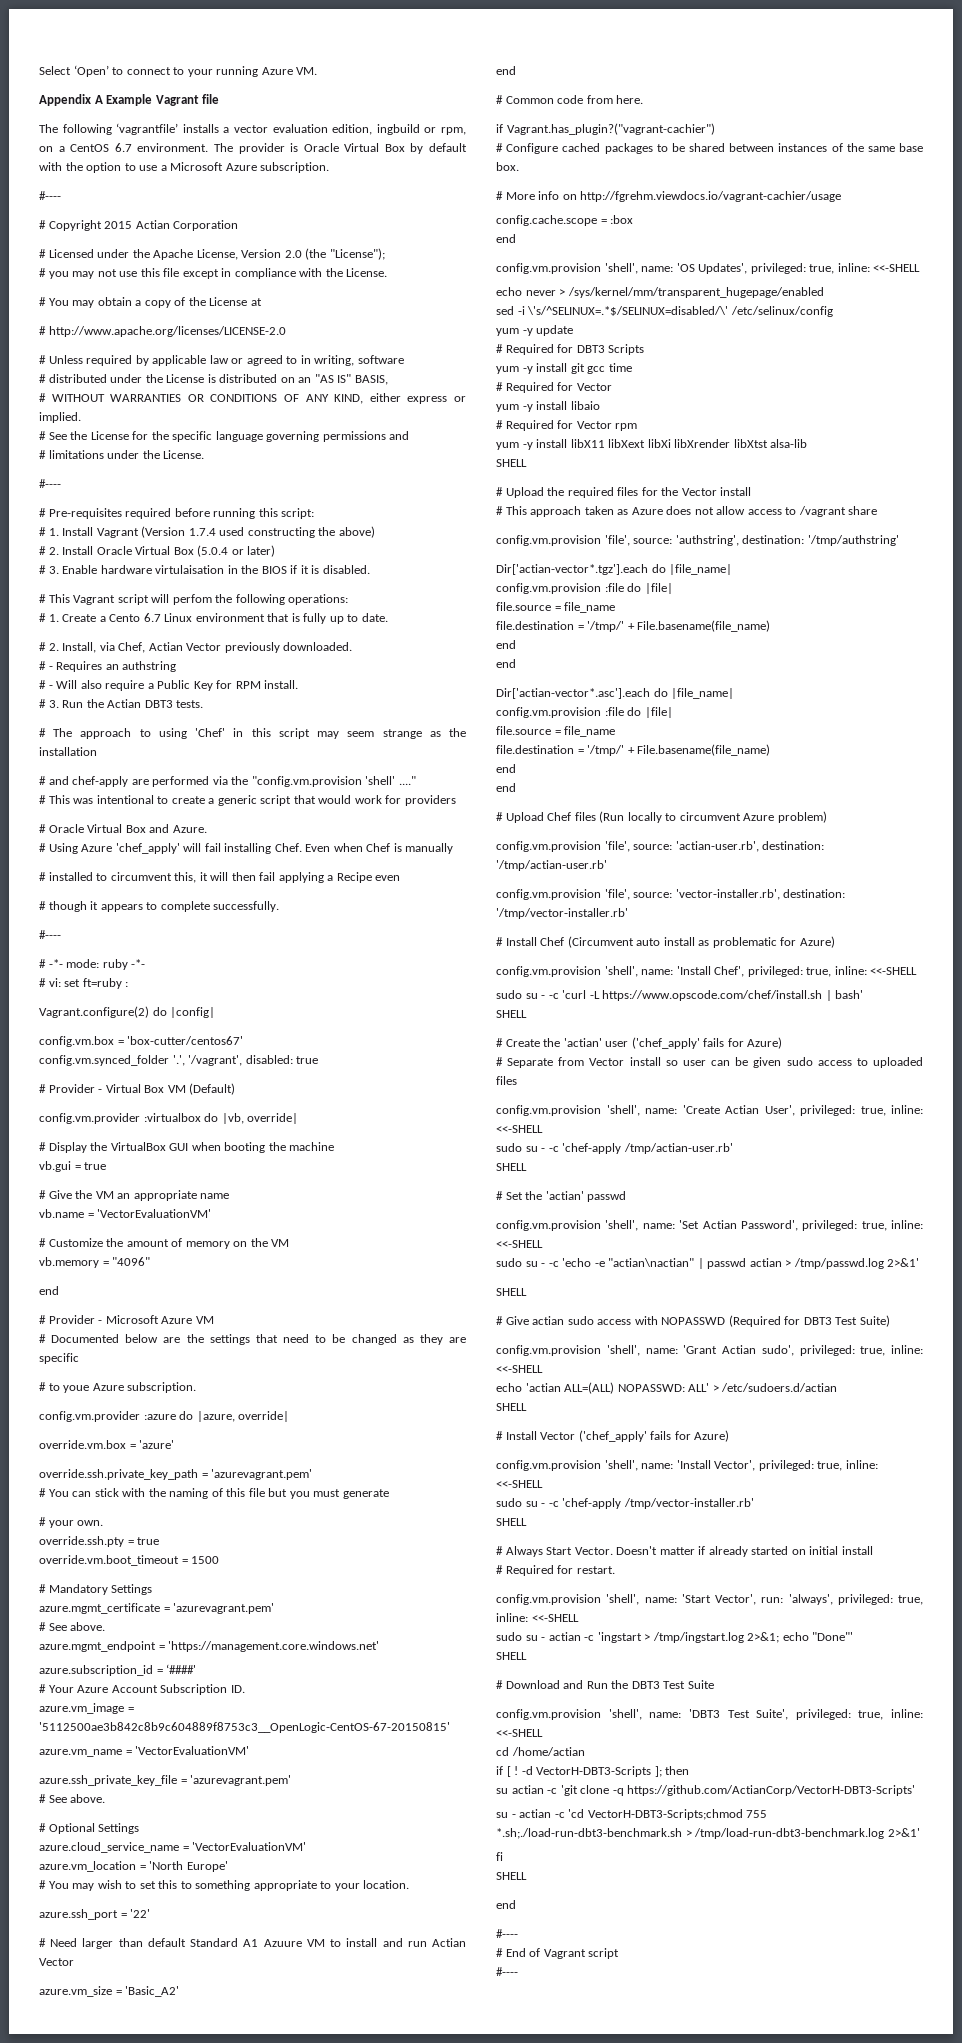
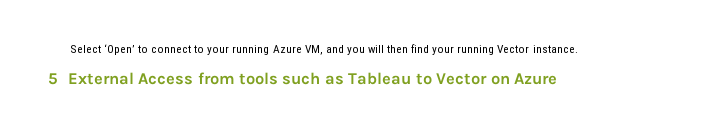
- Select ‘Open’ to connect to your running Azure VM.
- Appendix A Example Vagrant file
- The following ‘vagrantfile’ installs a vector evaluation edition, ingbuild or rpm, on a CentOS 6.7 environment. The provider is Oracle Virtual Box by default with the option to use a Microsoft Azure subscription.
- #----
- # Copyright 2015 Actian Corporation
- # Licensed under the Apache License, Version 2.0 (the "License");
- # you may not use this file except in compliance with the License.
- # You may obtain a copy of the License at
- # http://www.apache.org/licenses/LICENSE-2.0
- # Unless required by applicable law or agreed to in writing, software
- # distributed under the License is distributed on an "AS IS" BASIS,
- # WITHOUT WARRANTIES OR CONDITIONS OF ANY KIND, either express or implied.
- # See the License for the specific language governing permissions and
- # limitations under the License.
- #----
- # Pre-requisites required before running this script:
- # 1. Install Vagrant (Version 1.7.4 used constructing the above)
- # 2. Install Oracle Virtual Box (5.0.4 or later)
- # 3. Enable hardware virtulaisation in the BIOS if it is disabled.
- # This Vagrant script will perfom the following operations:
- # 1. Create a Cento 6.7 Linux environment that is fully up to date.
- # 2. Install, via Chef, Actian Vector previously downloaded.
- # - Requires an authstring
- # - Will also require a Public Key for RPM install.
- # 3. Run the Actian DBT3 tests.
- # The approach to using 'Chef' in this script may seem strange as the installation
- # and chef-apply are performed via the "config.vm.provision 'shell' ...."
- # This was intentional to create a generic script that would work for providers
- # Oracle Virtual Box and Azure.
- # Using Azure 'chef_apply' will fail installing Chef. Even when Chef is manually
- # installed to circumvent this, it will then fail applying a Recipe even
- # though it appears to complete successfully.
- #----
- # -*- mode: ruby -*-
- # vi: set ft=ruby :
- Vagrant.configure(2) do |config|
- config.vm.box = 'box-cutter/centos67'
- config.vm.synced_folder '.', '/vagrant', disabled: true
- # Provider - Virtual Box VM (Default)
- config.vm.provider :virtualbox do |vb, override|
- # Display the VirtualBox GUI when booting the machine
- vb.gui = true
- # Give the VM an appropriate name
- vb.name = 'VectorEvaluationVM'
- # Customize the amount of memory on the VM
- vb.memory = "4096"
- end
- # Provider - Microsoft Azure VM
- # Documented below are the settings that need to be changed as they are specific
- # to youe Azure subscription.
- config.vm.provider :azure do |azure, override|
- override.vm.box = 'azure'
- override.ssh.private_key_path = 'azurevagrant.pem'
- # You can stick with the naming of this file but you must generate
- # your own.
- override.ssh.pty = true
- override.vm.boot_timeout = 1500
- # Mandatory Settings
- azure.mgmt_certificate = 'azurevagrant.pem'
- # See above.
- azure.mgmt_endpoint = 'https://management.core.windows.net'
- azure.subscription_id = ‘####'
- # Your Azure Account Subscription ID.
- azure.vm_image = '5112500ae3b842c8b9c604889f8753c3__OpenLogic-CentOS-67-20150815'
- azure.vm_name = 'VectorEvaluationVM'
- azure.ssh_private_key_file = 'azurevagrant.pem'
- # See above.
- # Optional Settings
- azure.cloud_service_name = 'VectorEvaluationVM'
- azure.vm_location = 'North Europe'
- # You may wish to set this to something appropriate to your location.
- azure.ssh_port = '22'
- # Need larger than default Standard A1 Azuure VM to install and run Actian Vector
- azure.vm_size = 'Basic_A2'
- end
- # Common code from here.
- if Vagrant.has_plugin?("vagrant-cachier")
- # Configure cached packages to be shared between instances of the same base box.
- # More info on http://fgrehm.viewdocs.io/vagrant-cachier/usage
- config.cache.scope = :box
- end
- config.vm.provision 'shell', name: 'OS Updates', privileged: true, inline: <<-SHELL
- echo never > /sys/kernel/mm/transparent_hugepage/enabled
- sed -i \'s/^SELINUX=.*$/SELINUX=disabled/\' /etc/selinux/config
- yum -y update
- # Required for DBT3 Scripts
- yum -y install git gcc time
- # Required for Vector
- yum -y install libaio
- # Required for Vector rpm
- yum -y install libX11 libXext libXi libXrender libXtst alsa-lib
- SHELL
- # Upload the required files for the Vector install
- # This approach taken as Azure does not allow access to /vagrant share
- config.vm.provision 'file', source: 'authstring', destination: '/tmp/authstring'
- Dir['actian-vector*.tgz'].each do |file_name|
- config.vm.provision :file do |file|
- file.source = file_name
- file.destination = '/tmp/' + File.basename(file_name)
- end
- end
- Dir['actian-vector*.asc'].each do |file_name|
- config.vm.provision :file do |file|
- file.source = file_name
- file.destination = '/tmp/' + File.basename(file_name)
- end
- end
- # Upload Chef files (Run locally to circumvent Azure problem)
- config.vm.provision 'file', source: 'actian-user.rb', destination: '/tmp/actian-user.rb'
- config.vm.provision 'file', source: 'vector-installer.rb', destination: '/tmp/vector-installer.rb'
- # Install Chef (Circumvent auto install as problematic for Azure)
- config.vm.provision 'shell', name: 'Install Chef', privileged: true, inline: <<-SHELL
- sudo su - -c 'curl -L https://www.opscode.com/chef/install.sh | bash'
- SHELL
- # Create the 'actian' user ('chef_apply' fails for Azure)
- # Separate from Vector install so user can be given sudo access to uploaded files
- config.vm.provision 'shell', name: 'Create Actian User', privileged: true, inline: <<-SHELL
- sudo su - -c 'chef-apply /tmp/actian-user.rb'
- SHELL
- # Set the 'actian' passwd
- config.vm.provision 'shell', name: 'Set Actian Password', privileged: true, inline: <<-SHELL
- sudo su - -c 'echo -e "actian\nactian" | passwd actian > /tmp/passwd.log 2>&1'
- SHELL
- # Give actian sudo access with NOPASSWD (Required for DBT3 Test Suite)
- config.vm.provision 'shell', name: 'Grant Actian sudo', privileged: true, inline: <<-SHELL
- echo 'actian ALL=(ALL) NOPASSWD: ALL' > /etc/sudoers.d/actian
- SHELL
- # Install Vector ('chef_apply' fails for Azure)
- config.vm.provision 'shell', name: 'Install Vector', privileged: true, inline: <<-SHELL
- sudo su - -c 'chef-apply /tmp/vector-installer.rb'
- SHELL
- # Always Start Vector. Doesn't matter if already started on initial install
- # Required for restart.
- config.vm.provision 'shell', name: 'Start Vector', run: 'always', privileged: true, inline: <<-SHELL
- sudo su - actian -c 'ingstart > /tmp/ingstart.log 2>&1; echo "Done"'
- SHELL
- # Download and Run the DBT3 Test Suite
- config.vm.provision 'shell', name: 'DBT3 Test Suite', privileged: true, inline: <<-SHELL
- cd /home/actian
- if [ ! -d VectorH-DBT3-Scripts ]; then
- su actian -c 'git clone -q https://github.com/ActianCorp/VectorH-DBT3-Scripts'
- su - actian -c 'cd VectorH-DBT3-Scripts;chmod 755 *.sh;./load-run-dbt3-benchmark.sh > /tmp/load-run-dbt3-benchmark.log 2>&1'
- fi
- SHELL
- end
- #----
- # End of Vagrant script
- #----
+ Select ‘Open’ to connect to your running Azure VM, and you will then find your running Vector instance.
+ 5 External Access from tools such as Tableau to Vector on Azure

